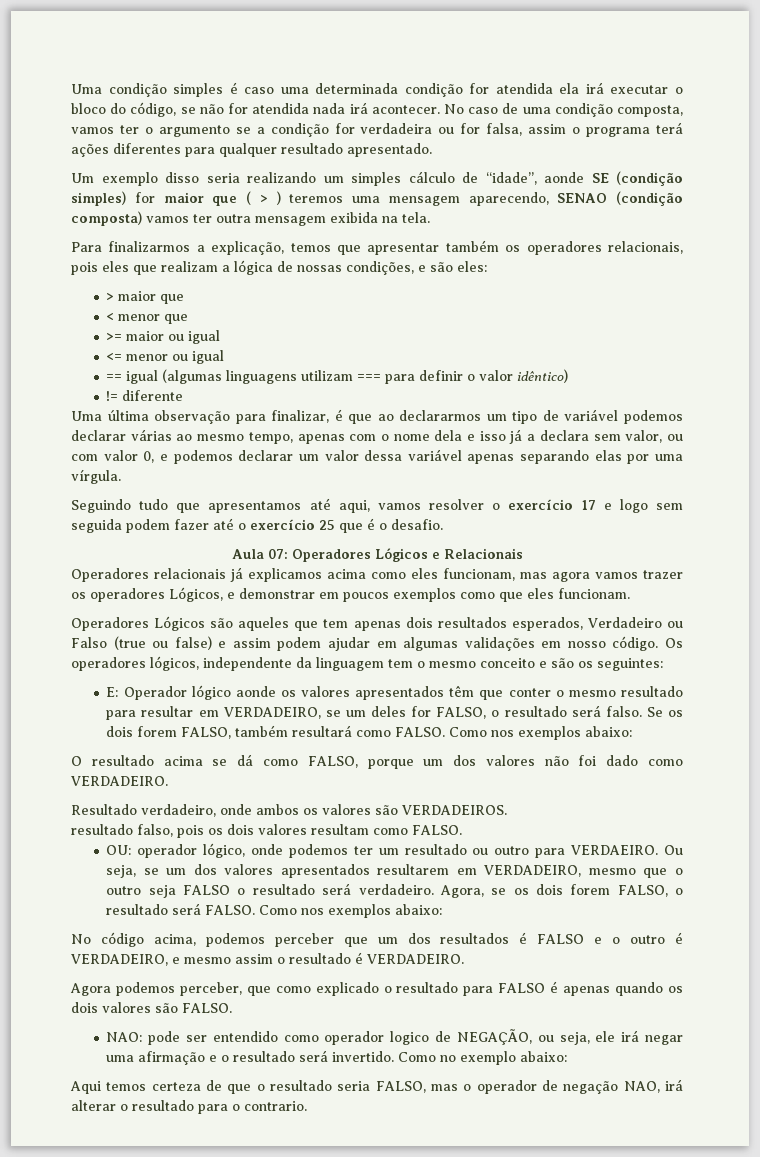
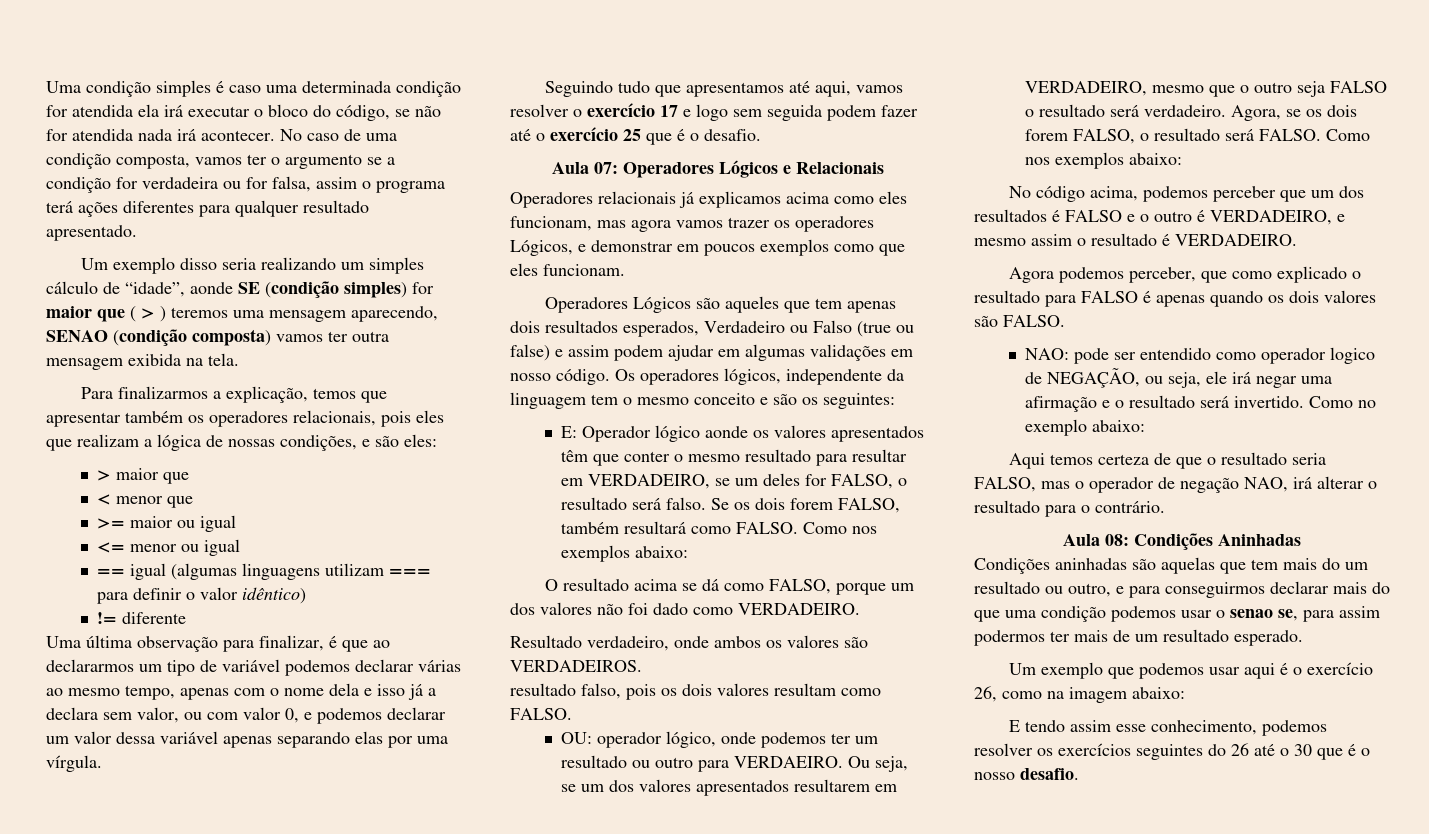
- Aqui temos certeza de que o resultado seria FALSO, mas o operador de negação NAO, irá alterar o resultado para o contrario.
+ Aqui temos certeza de que o resultado seria FALSO, mas o operador de negação NAO, irá alterar o resultado para o contrário.
+ Aula 08: Condições Aninhadas
+ Condições aninhadas são aquelas que tem mais do um resultado ou outro, e para conseguirmos declarar mais do que uma condição podemos usar o senao se, para assim podermos ter mais de um resultado esperado.
+ Um exemplo que podemos usar aqui é o exercício 26, como na imagem abaixo:
+ E tendo assim esse conhecimento, podemos resolver os exercícios seguintes do 26 até o 30 que é o nosso desafio.

